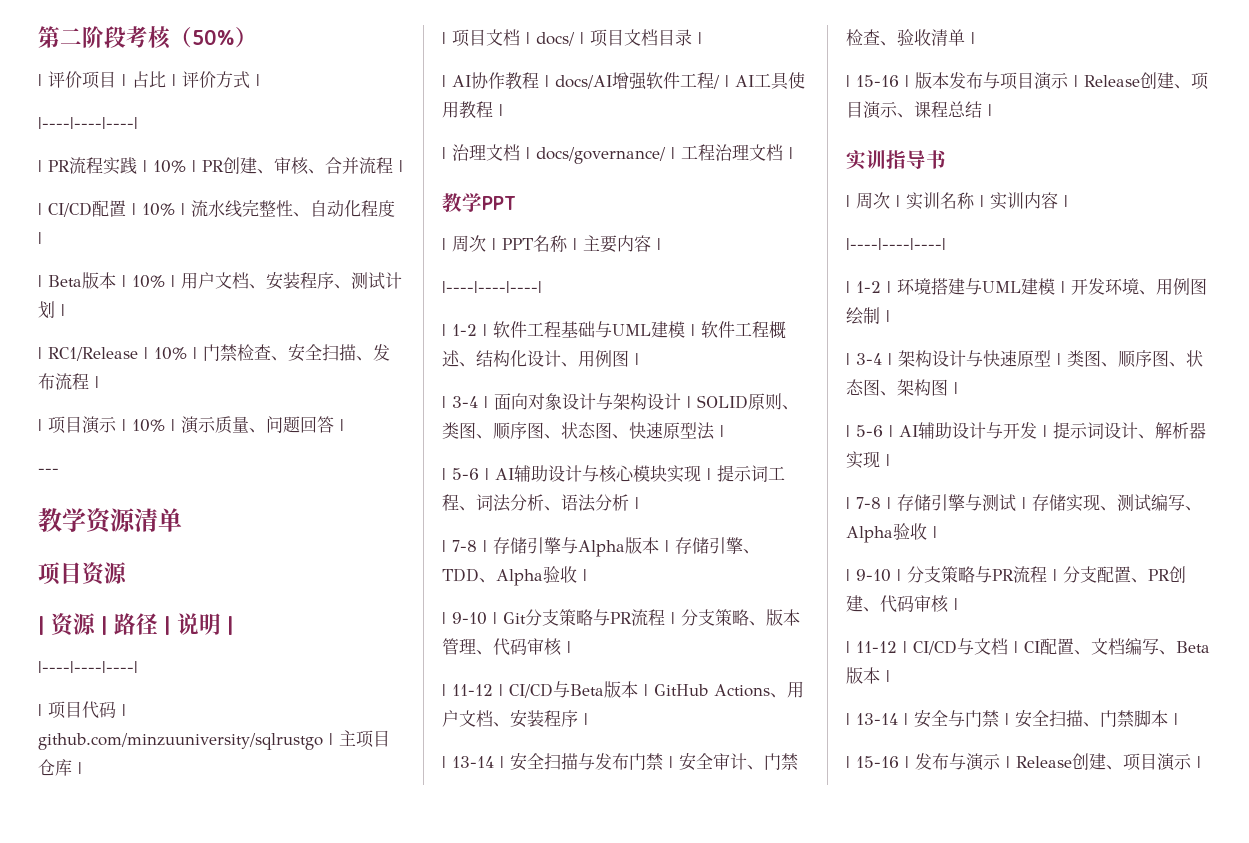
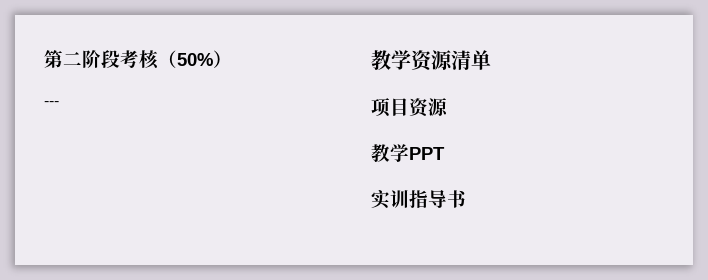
- | 评价项目 | 占比 | 评价方式 |
- |----|----|----|
- | PR流程实践 | 10% | PR创建、审核、合并流程 |
- | CI/CD配置 | 10% | 流水线完整性、自动化程度 |
- | Beta版本 | 10% | 用户文档、安装程序、测试计划 |
- | RC1/Release | 10% | 门禁检查、安全扫描、发布流程 |
- | 项目演示 | 10% | 演示质量、问题回答 |
- | 资源 | 路径 | 说明 |
- |----|----|----|
- | 项目代码 | github.com/minzuuniversity/sqlrustgo | 主项目仓库 |
- | 项目文档 | docs/ | 项目文档目录 |
- | AI协作教程 | docs/AI增强软件工程/ | AI工具使用教程 |
- | 治理文档 | docs/governance/ | 工程治理文档 |
  教学PPT
- | 周次 | PPT名称 | 主要内容 |
- |----|----|----|
- | 1-2 | 软件工程基础与UML建模 | 软件工程概述、结构化设计、用例图 |
- | 3-4 | 面向对象设计与架构设计 | SOLID原则、类图、顺序图、状态图、快速原型法 |
- | 5-6 | AI辅助设计与核心模块实现 | 提示词工程、词法分析、语法分析 |
- | 7-8 | 存储引擎与Alpha版本 | 存储引擎、TDD、Alpha验收 |
- | 9-10 | Git分支策略与PR流程 | 分支策略、版本管理、代码审核 |
- | 11-12 | CI/CD与Beta版本 | GitHub Actions、用户文档、安装程序 |
- | 13-14 | 安全扫描与发布门禁 | 安全审计、门禁检查、验收清单 |
- | 15-16 | 版本发布与项目演示 | Release创建、项目演示、课程总结 |
  实训指导书
- | 周次 | 实训名称 | 实训内容 |
- |----|----|----|
- | 1-2 | 环境搭建与UML建模 | 开发环境、用例图绘制 |
- | 3-4 | 架构设计与快速原型 | 类图、顺序图、状态图、架构图 |
- | 5-6 | AI辅助设计与开发 | 提示词设计、解析器实现 |
- | 7-8 | 存储引擎与测试 | 存储实现、测试编写、Alpha验收 |
- | 9-10 | 分支策略与PR流程 | 分支配置、PR创建、代码审核 |
- | 11-12 | CI/CD与文档 | CI配置、文档编写、Beta版本 |
- | 13-14 | 安全与门禁 | 安全扫描、门禁脚本 |
- | 15-16 | 发布与演示 | Release创建、项目演示 |

